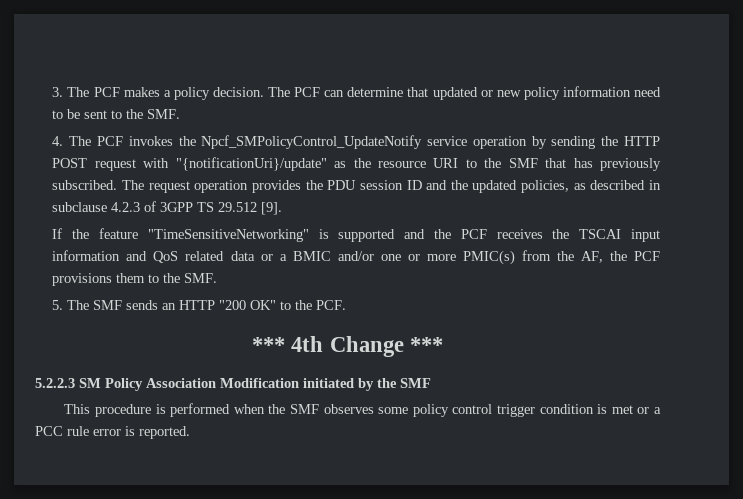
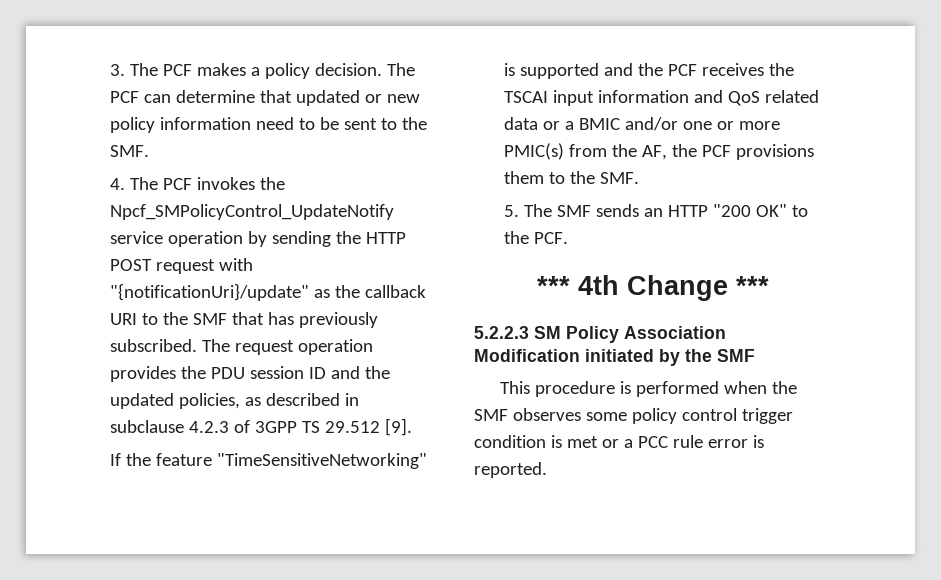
- 4. The PCF invokes the Npcf_SMPolicyControl_UpdateNotify service operation by sending the HTTP POST request with "{notificationUri}/update" as the resource URI to the SMF that has previously subscribed.
+ 4. The PCF invokes the Npcf_SMPolicyControl_UpdateNotify service operation by sending the HTTP POST request with "{notificationUri}/update" as the callback URI to the SMF that has previously subscribed.

